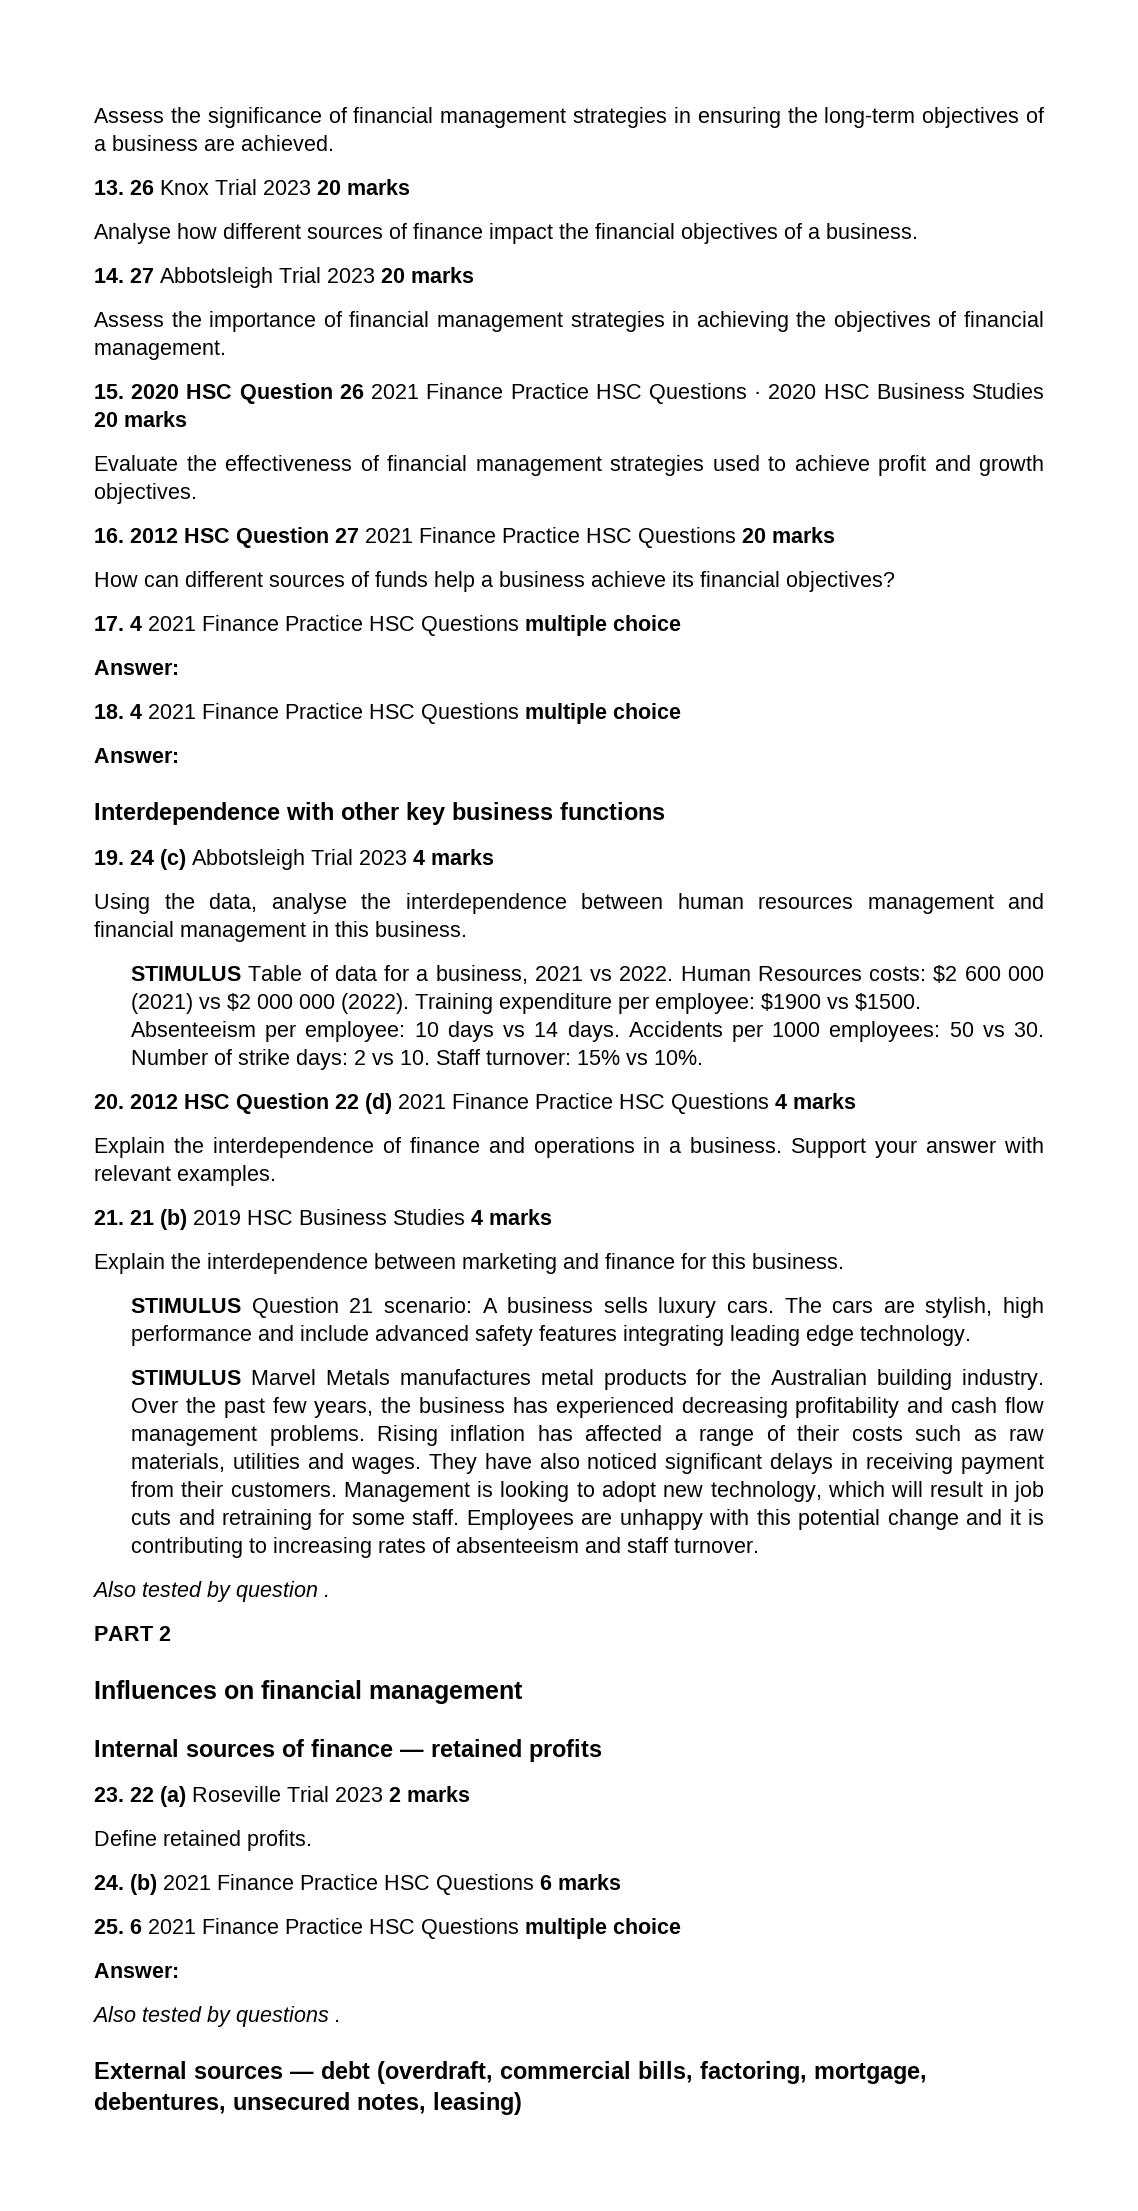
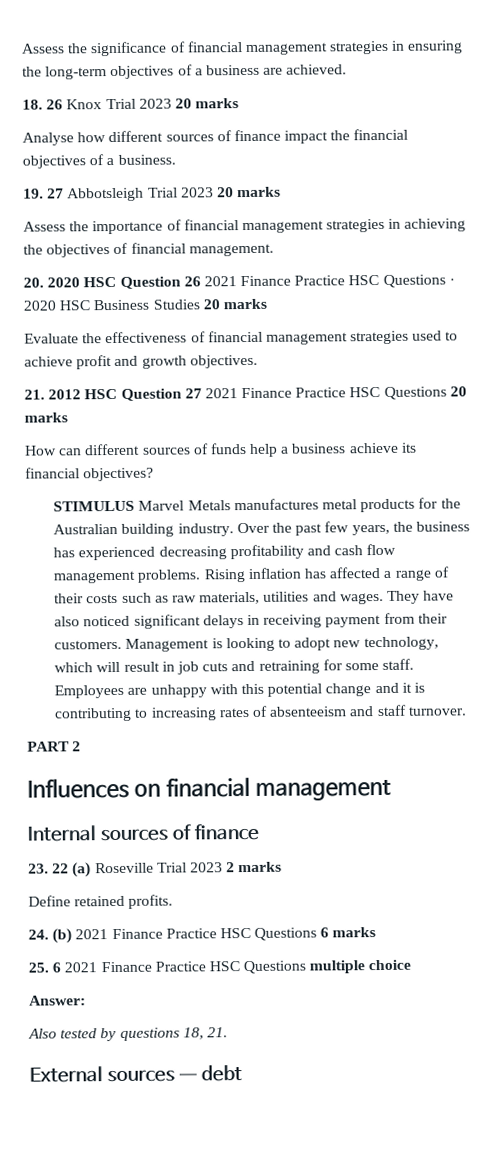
- 13. 26 Knox Trial 2023 20 marks
+ 18. 26 Knox Trial 2023 20 marks
- 14. 27 Abbotsleigh Trial 2023 20 marks
+ 19. 27 Abbotsleigh Trial 2023 20 marks
- 15. 2020 HSC Question 26 2021 Finance Practice HSC Questions · 2020 HSC Business Studies 20 marks
+ 20. 2020 HSC Question 26 2021 Finance Practice HSC Questions · 2020 HSC Business Studies 20 marks
- 16. 2012 HSC Question 27 2021 Finance Practice HSC Questions 20 marks
+ 21. 2012 HSC Question 27 2021 Finance Practice HSC Questions 20 marks
- 17. 4 2021 Finance Practice HSC Questions multiple choice
- Answer:
- 18. 4 2021 Finance Practice HSC Questions multiple choice
- Answer:
- Interdependence with other key business functions
- 19. 24 (c) Abbotsleigh Trial 2023 4 marks
- Using the data, analyse the interdependence between human resources management and financial management in this business.
- STIMULUS Table of data for a business, 2021 vs 2022. Human Resources costs: $2 600 000 (2021) vs $2 000 000 (2022). Training expenditure per employee: $1900 vs $1500. Absenteeism per employee: 10 days vs 14 days. Accidents per 1000 employees: 50 vs 30. Number of strike days: 2 vs 10. Staff turnover: 15% vs 10%.
- 20. 2012 HSC Question 22 (d) 2021 Finance Practice HSC Questions 4 marks
- Explain the interdependence of finance and operations in a business. Support your answer with relevant examples.
- 21. 21 (b) 2019 HSC Business Studies 4 marks
- Explain the interdependence between marketing and finance for this business.
- STIMULUS Question 21 scenario: A business sells luxury cars. The cars are stylish, high performance and include advanced safety features integrating leading edge technology.
- Also tested by question .
- Internal sources of finance — retained profits
+ Internal sources of finance
- Also tested by questions .
+ Also tested by questions 18, 21.
- External sources — debt (overdraft, commercial bills, factoring, mortgage, debentures, unsecured notes, leasing)
+ External sources — debt

